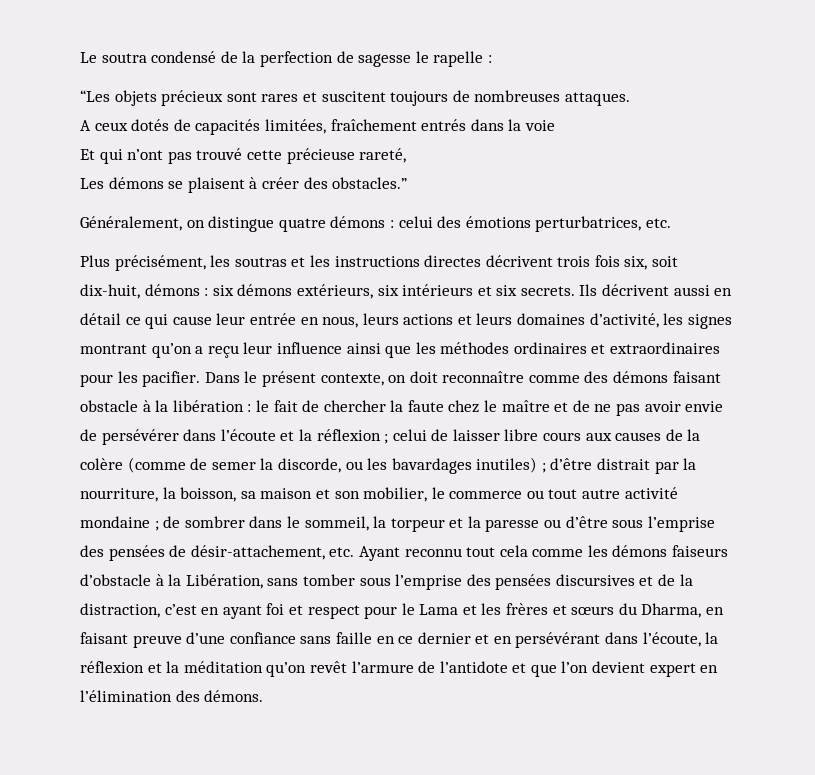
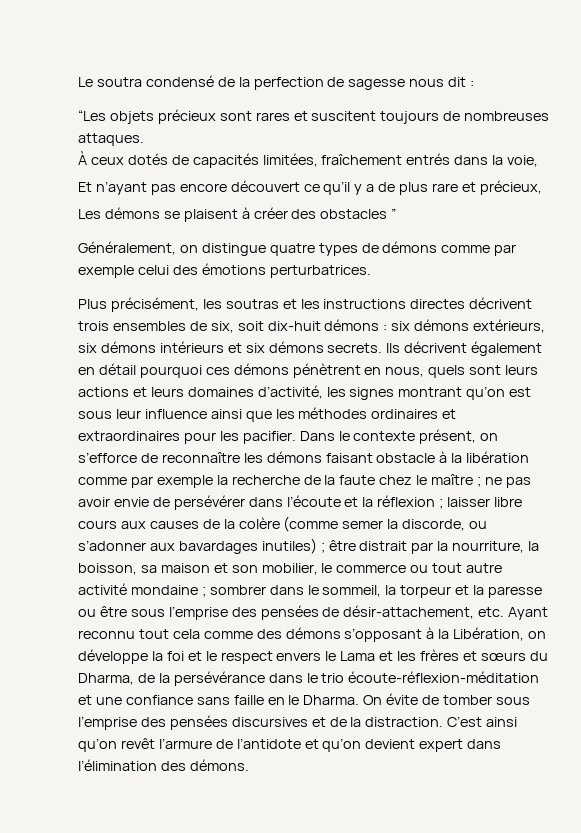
- Le soutra condensé de la perfection de sagesse le rapelle :
+ Le soutra condensé de la perfection de sagesse nous dit :
- A ceux dotés de capacités limitées, fraîchement entrés dans la voie
+ À ceux dotés de capacités limitées, fraîchement entrés dans la voie,
- Et qui n’ont pas trouvé cette précieuse rareté,
+ Et n’ayant pas encore découvert ce qu’il y a de plus rare et précieux,
- Les démons se plaisent à créer des obstacles.”
+ Les démons se plaisent à créer des obstacles ”
- Généralement, on distingue quatre démons : celui des émotions perturbatrices, etc.
+ Généralement, on distingue quatre types de démons comme par exemple celui des émotions perturbatrices.
- Plus précisément, les soutras et les instructions directes décrivent trois fois six, soit dix-huit, démons : six démons extérieurs, six intérieurs et six secrets.
+ Plus précisément, les soutras et les instructions directes décrivent trois ensembles de six, soit dix-huit démons : six démons extérieurs, six démons intérieurs et six démons secrets.
- Ils décrivent aussi en détail ce qui cause leur entrée en nous, leurs actions et leurs domaines d’activité, les signes montrant qu’on a reçu leur influence ainsi que les méthodes ordinaires et extraordinaires pour les pacifier.
+ Ils décrivent également en détail pourquoi ces démons pénètrent en nous, quels sont leurs actions et leurs domaines d’activité, les signes montrant qu’on est sous leur influence ainsi que les méthodes ordinaires et extraordinaires pour les pacifier.
- Dans le présent contexte, on doit reconnaître comme des démons faisant obstacle à la libération : le fait de chercher la faute chez le maître et de ne pas avoir envie de persévérer dans l’écoute et la réflexion ;
+ Dans le contexte présent, on s’efforce de reconnaître les démons faisant obstacle à la libération comme par exemple la recherche de la faute chez le maître ; ne pas avoir envie de persévérer dans l’écoute et la réflexion ;
- celui de laisser libre cours aux causes de la colère (comme de semer la discorde, ou les bavardages inutiles) ;
+ laisser libre cours aux causes de la colère (comme semer la discorde, ou s’adonner aux bavardages inutiles) ;
- d’être distrait par la nourriture, la boisson, sa maison et son mobilier, le commerce ou tout autre activité mondaine ;
+ être distrait par la nourriture, la boisson, sa maison et son mobilier, le commerce ou tout autre activité mondaine ;
- de sombrer dans le sommeil, la torpeur et la paresse ou d’être sous l’emprise des pensées de désir-attachement, etc. Ayant reconnu tout cela comme les démons faiseurs d’obstacle à la Libération, sans tomber sous l’emprise des pensées discursives et de la distraction, c’est en ayant foi et respect pour le Lama et les frères et sœurs du Dharma, en faisant preuve d’une confiance sans faille en ce dernier et en persévérant dans l’écoute, la réflexion et la méditation qu’on revêt l’armure de l’antidote et que l’on devient expert en l’élimination des démons.
+ sombrer dans le sommeil, la torpeur et la paresse ou être sous l’emprise des pensées de désir-attachement, etc. Ayant reconnu tout cela comme des démons s’opposant à la Libération, on développe la foi et le respect envers le Lama et les frères et sœurs du Dharma, de la persévérance dans le trio écoute-réflexion-méditation et une confiance sans faille en le Dharma. On évite de tomber sous l’emprise des pensées discursives et de la distraction. C’est ainsi qu’on revêt l’armure de l’antidote et qu’on devient expert dans l’élimination des démons.

